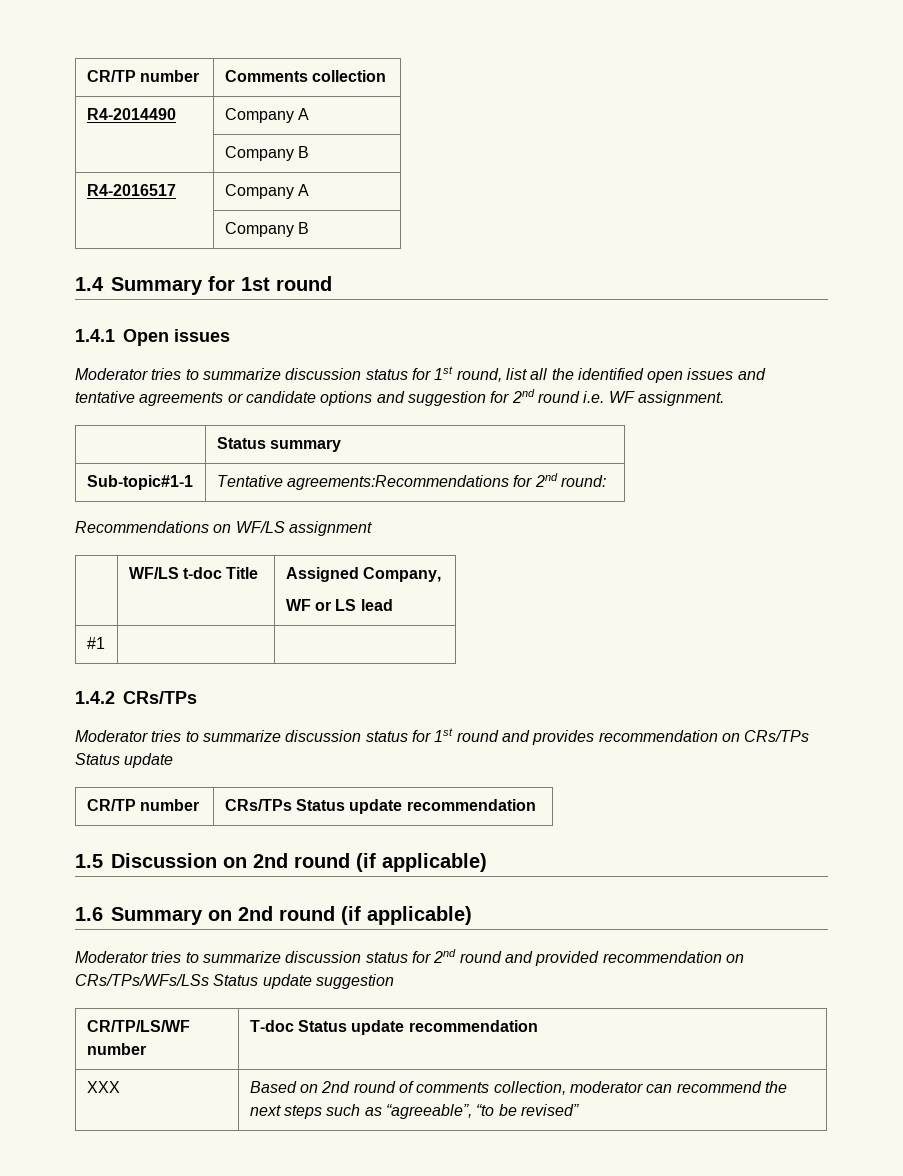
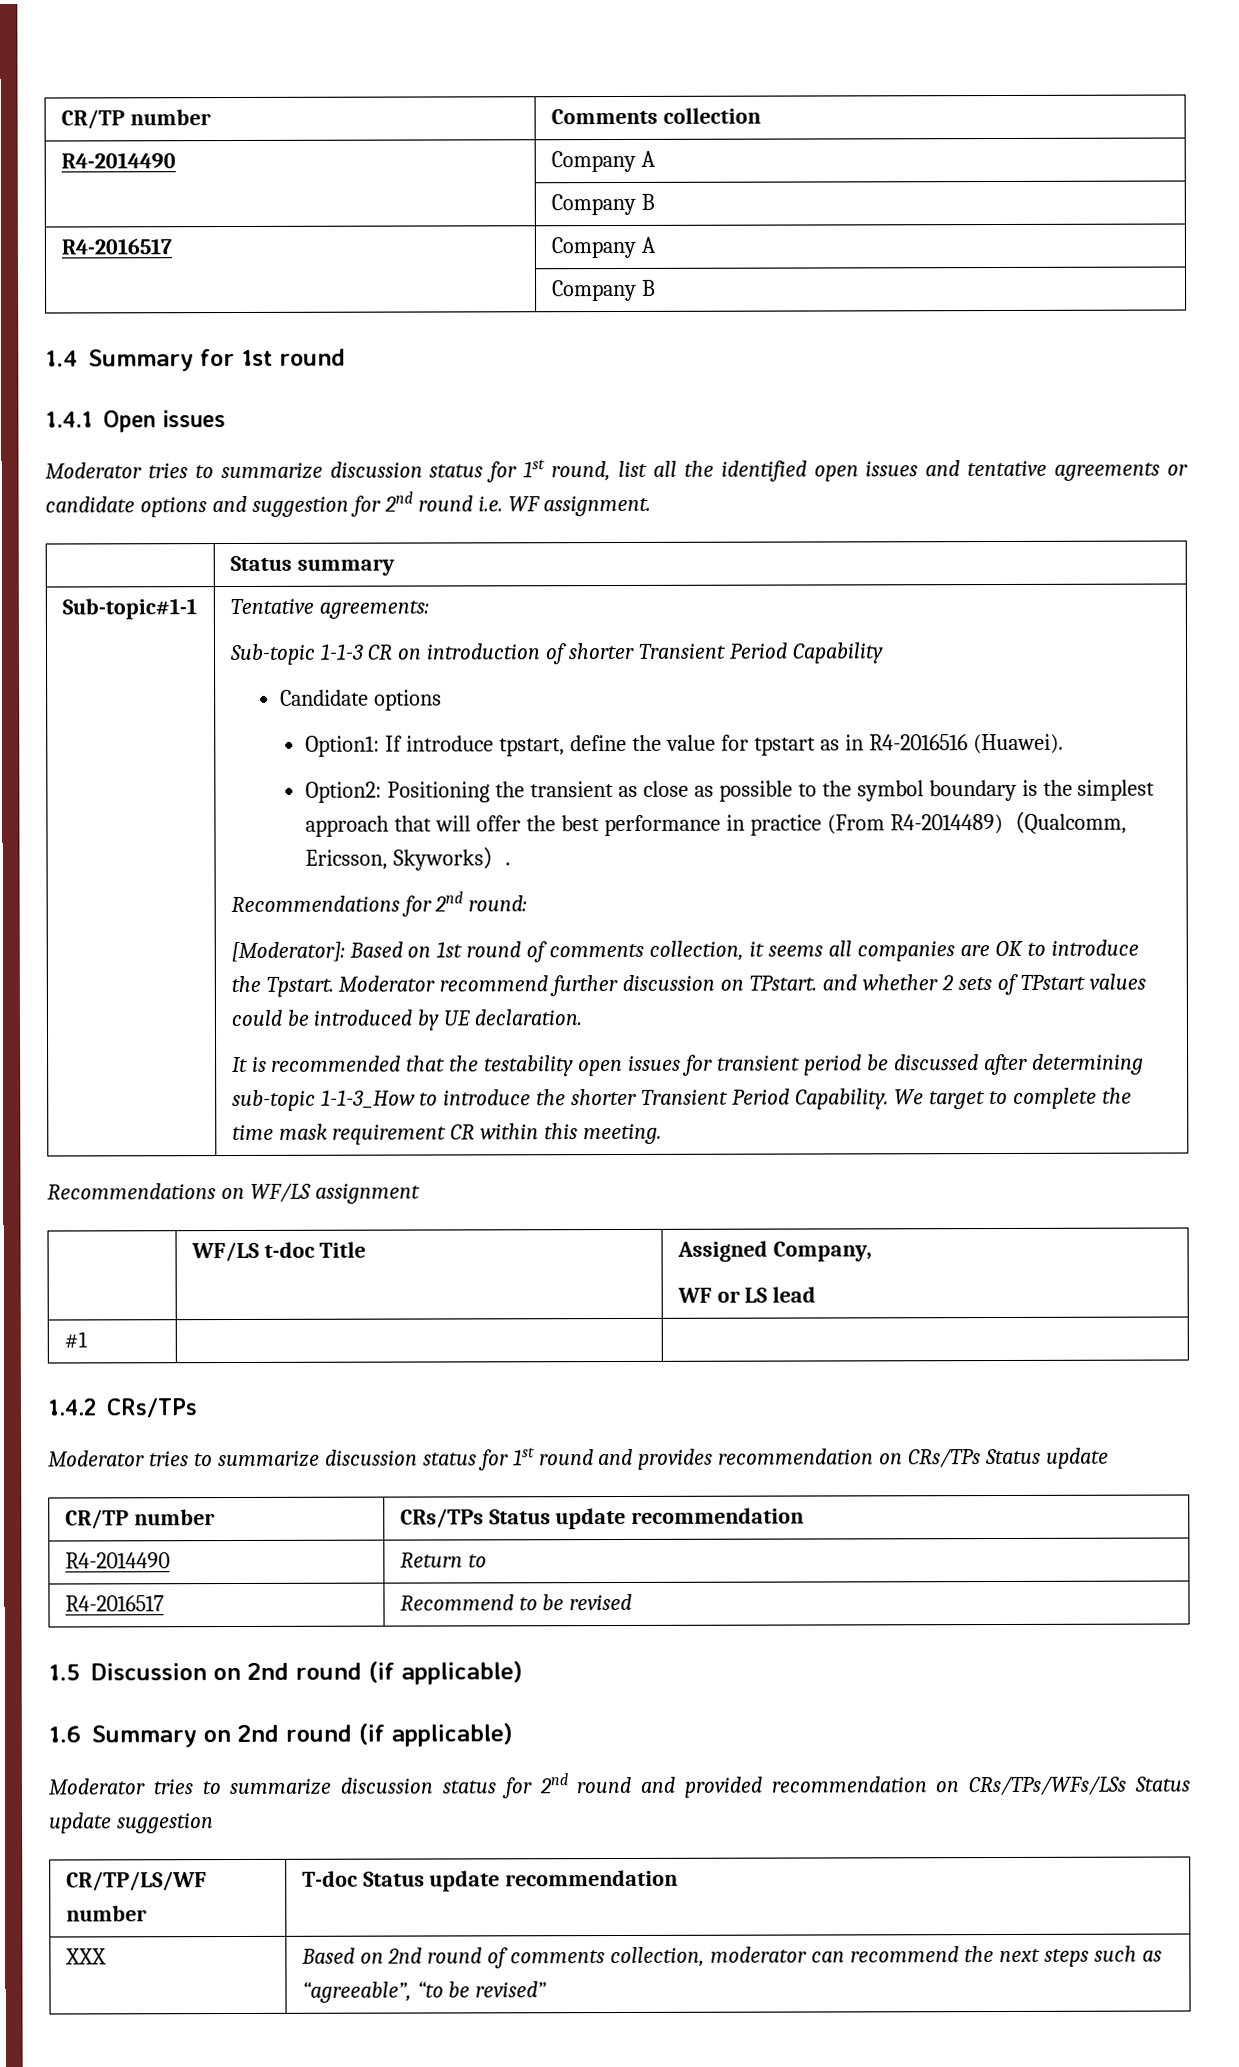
- Tentative agreements:Recommendations for 2nd round:
+ Tentative agreements:
+ Sub-topic 1-1-3 CR on introduction of shorter Transient Period Capability
+ Candidate options
+ Option1: If introduce tpstart, define the value for tpstart as in R4-2016516 (Huawei).
+ Option2: Positioning the transient as close as possible to the symbol boundary is the simplest approach that will offer the best performance in practice (From R4-2014489)（Qualcomm, Ericsson, Skyworks）.
+ Recommendations for 2nd round:
+ [Moderator]: Based on 1st round of comments collection, it seems all companies are OK to introduce the Tpstart. Moderator recommend further discussion on TPstart. and whether 2 sets of TPstart values could be introduced by UE declaration.
+ It is recommended that the testability open issues for transient period be discussed after determining sub-topic 1-1-3_How to introduce the shorter Transient Period Capability. We target to complete the time mask requirement CR within this meeting.
+ R4-2014490 | Return to
+ R4-2016517 | Recommend to be revised

